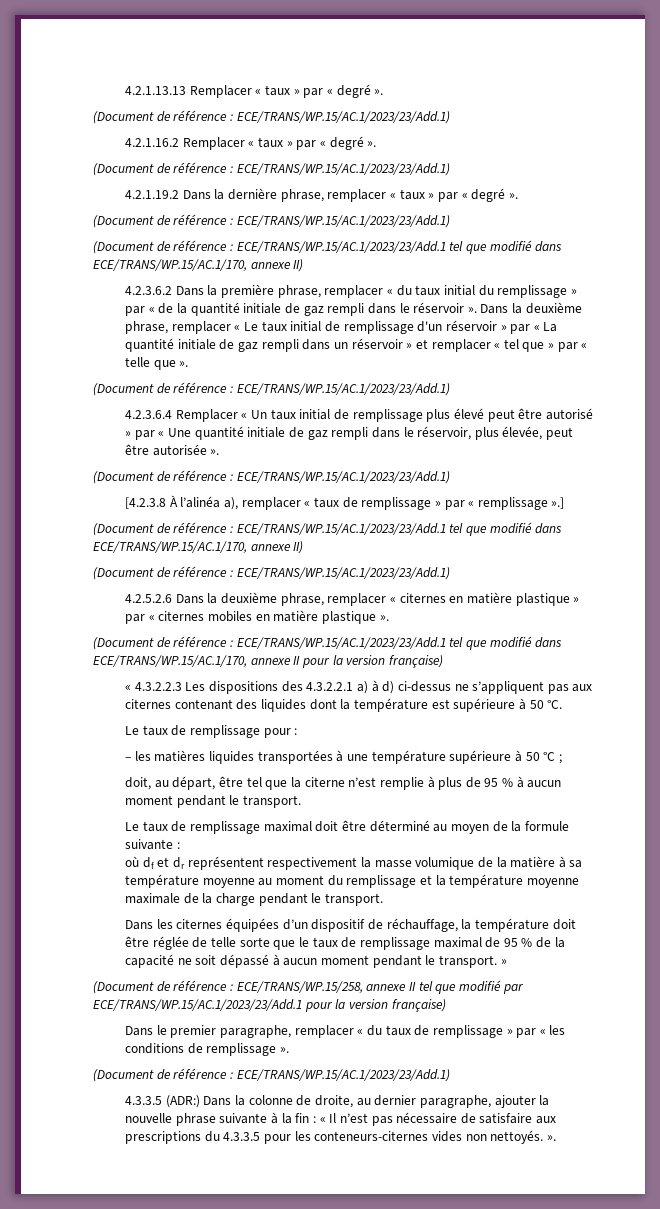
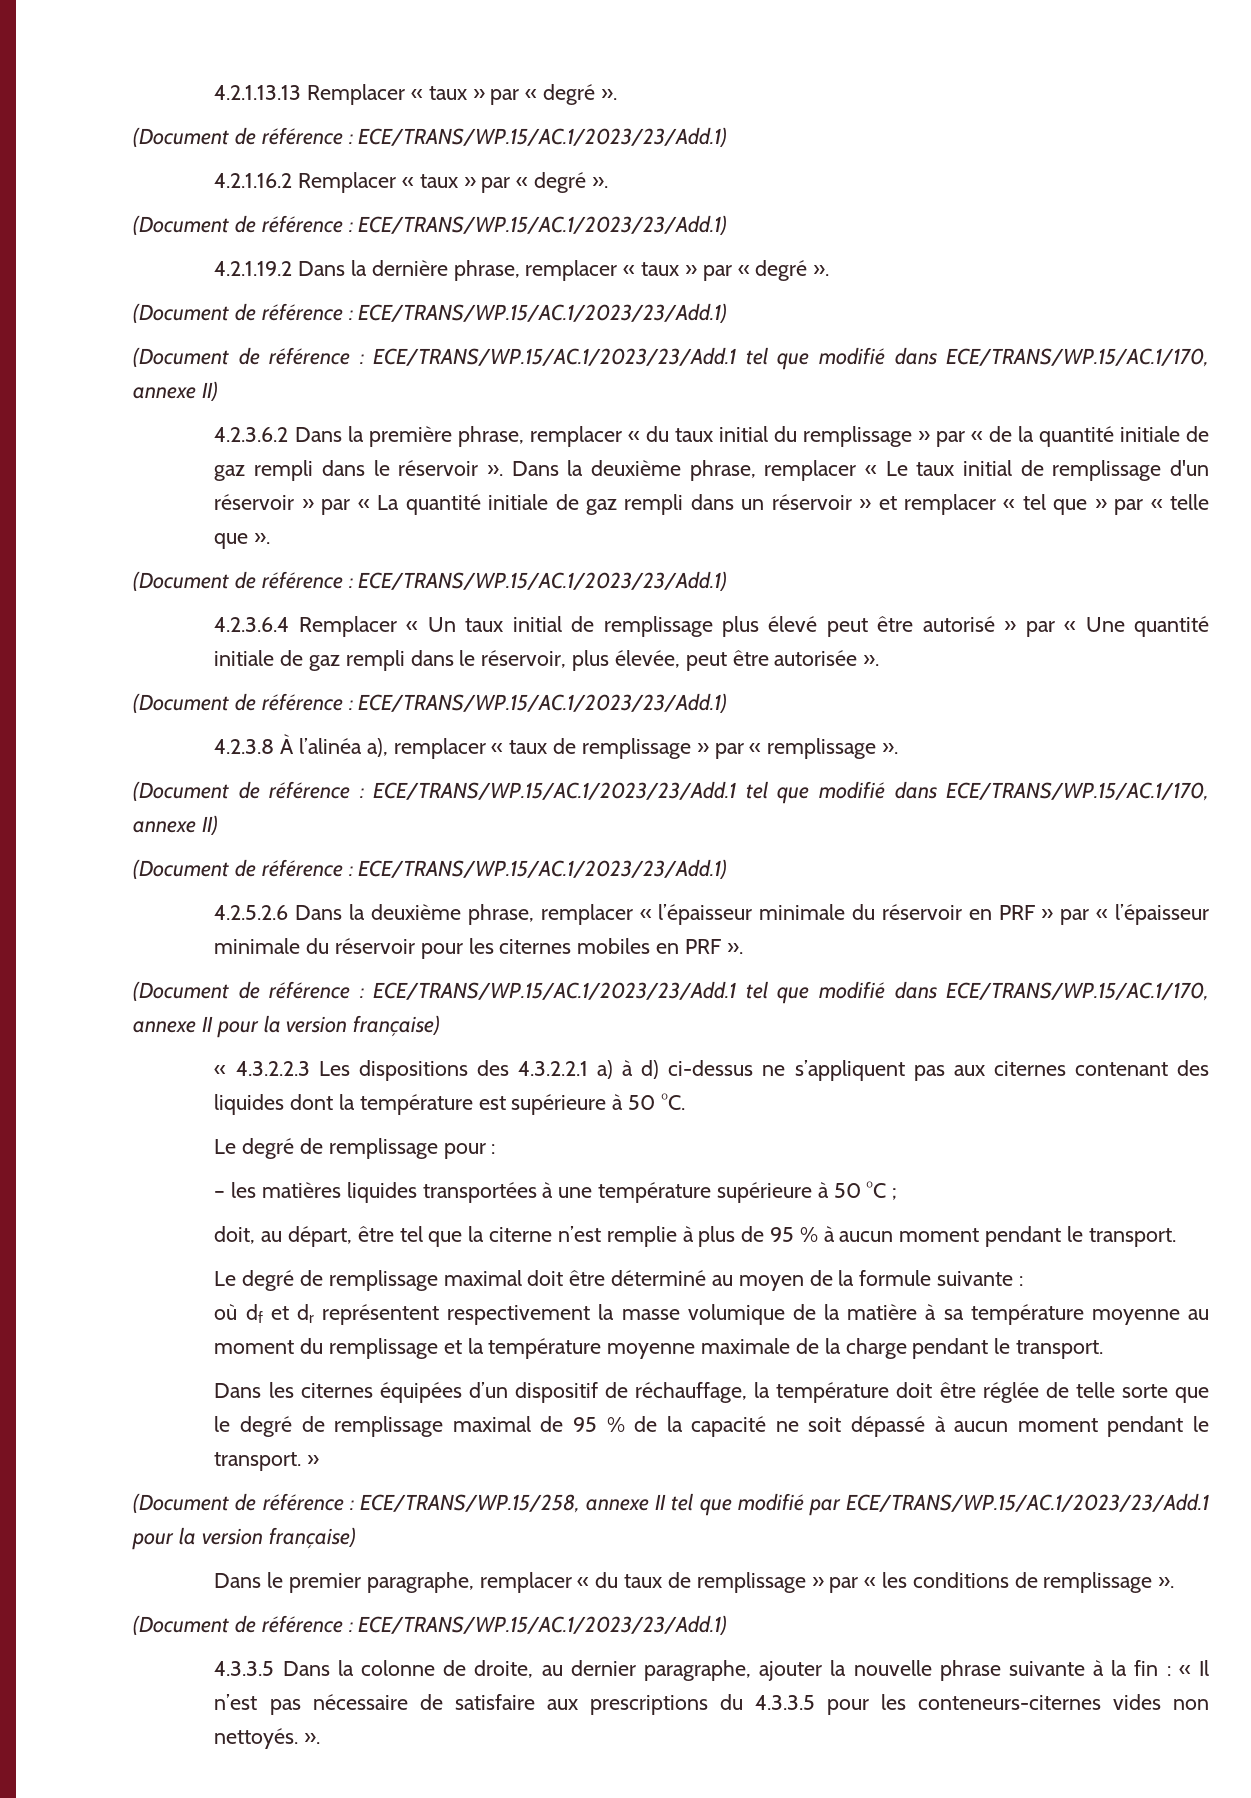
- [4.2.3.8 À l’alinéa a), remplacer « taux de remplissage » par « remplissage ».]
+ 4.2.3.8 À l’alinéa a), remplacer « taux de remplissage » par « remplissage ».
- 4.2.5.2.6 Dans la deuxième phrase, remplacer « citernes en matière plastique » par « citernes mobiles en matière plastique ».
+ 4.2.5.2.6 Dans la deuxième phrase, remplacer « l’épaisseur minimale du réservoir en PRF » par « l’épaisseur minimale du réservoir pour les citernes mobiles en PRF ».
- Le taux de remplissage pour :
+ Le degré de remplissage pour :
- Le taux de remplissage maximal doit être déterminé au moyen de la formule suivante :
+ Le degré de remplissage maximal doit être déterminé au moyen de la formule suivante :
- Dans les citernes équipées d’un dispositif de réchauffage, la température doit être réglée de telle sorte que le taux de remplissage maximal de 95 % de la capacité ne soit dépassé à aucun moment pendant le transport. »
+ Dans les citernes équipées d’un dispositif de réchauffage, la température doit être réglée de telle sorte que le degré de remplissage maximal de 95 % de la capacité ne soit dépassé à aucun moment pendant le transport. »
- 4.3.3.5 (ADR:) Dans la colonne de droite, au dernier paragraphe, ajouter la nouvelle phrase suivante à la fin : « Il n’est pas nécessaire de satisfaire aux prescriptions du 4.3.3.5 pour les conteneurs-citernes vides non nettoyés. ».
+ 4.3.3.5 Dans la colonne de droite, au dernier paragraphe, ajouter la nouvelle phrase suivante à la fin : « Il n’est pas nécessaire de satisfaire aux prescriptions du 4.3.3.5 pour les conteneurs-citernes vides non nettoyés. ».

